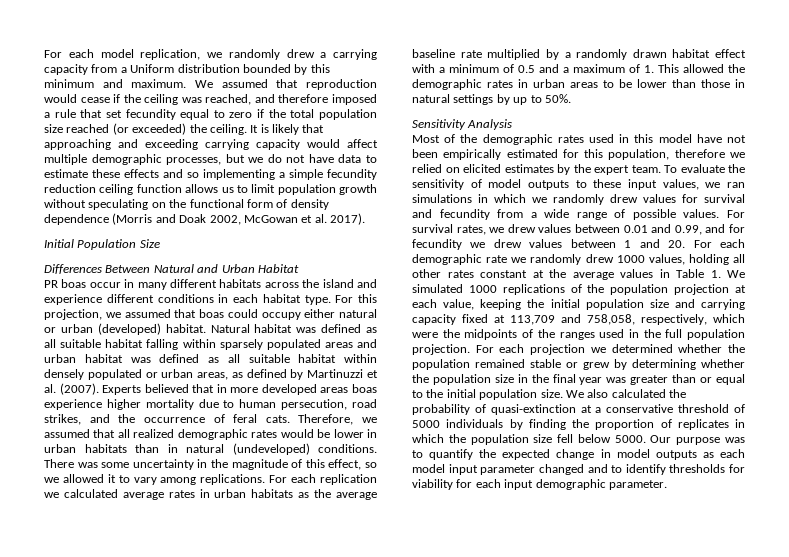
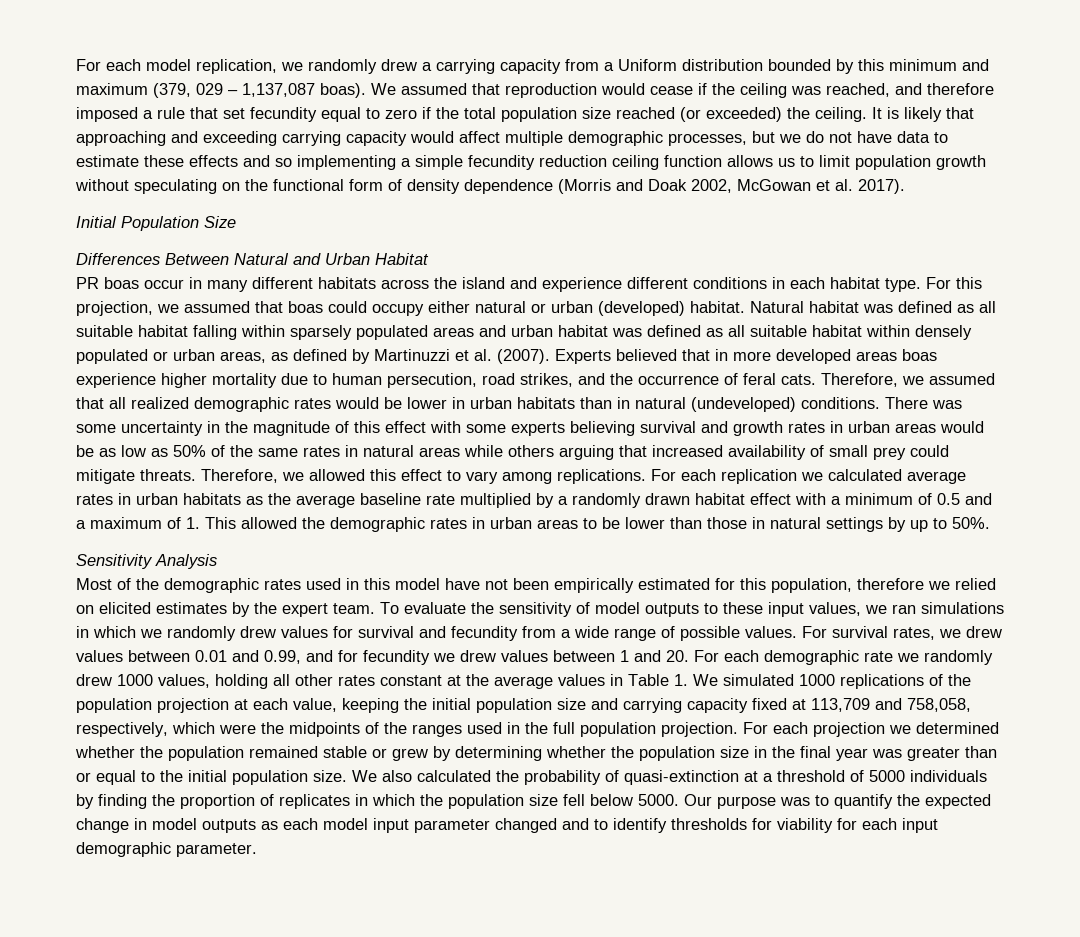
- For each model replication, we randomly drew a carrying capacity from a Uniform distribution bounded by this minimum and maximum.
+ For each model replication, we randomly drew a carrying capacity from a Uniform distribution bounded by this minimum and maximum (379, 029 – 1,137,087 boas).
- There was some uncertainty in the magnitude of this effect, so we allowed it to vary among replications.
+ There was some uncertainty in the magnitude of this effect with some experts believing survival and growth rates in urban areas would be as low as 50% of the same rates in natural areas while others arguing that increased availability of small prey could mitigate threats. Therefore, we allowed this effect to vary among replications.
- We also calculated the probability of quasi-extinction at a conservative threshold of 5000 individuals by finding the proportion of replicates in which the population size fell below 5000.
+ We also calculated the probability of quasi-extinction at a threshold of 5000 individuals by finding the proportion of replicates in which the population size fell below 5000.

